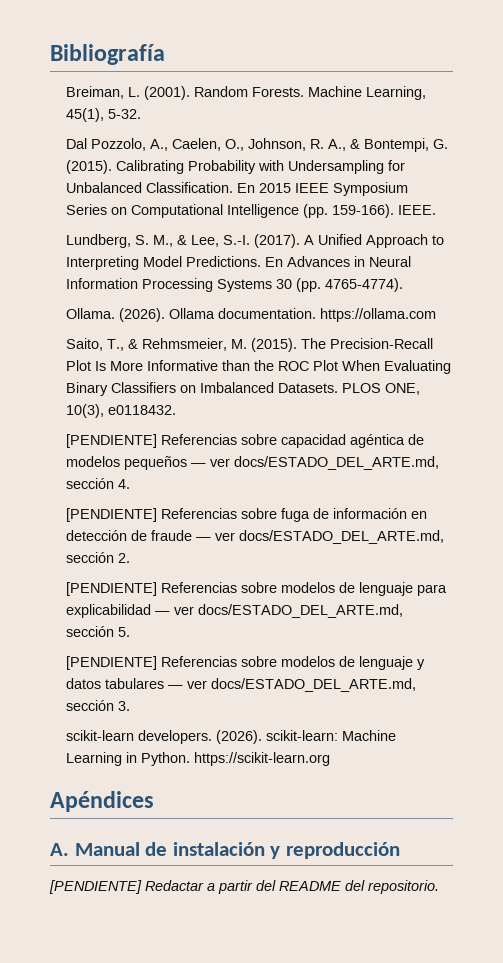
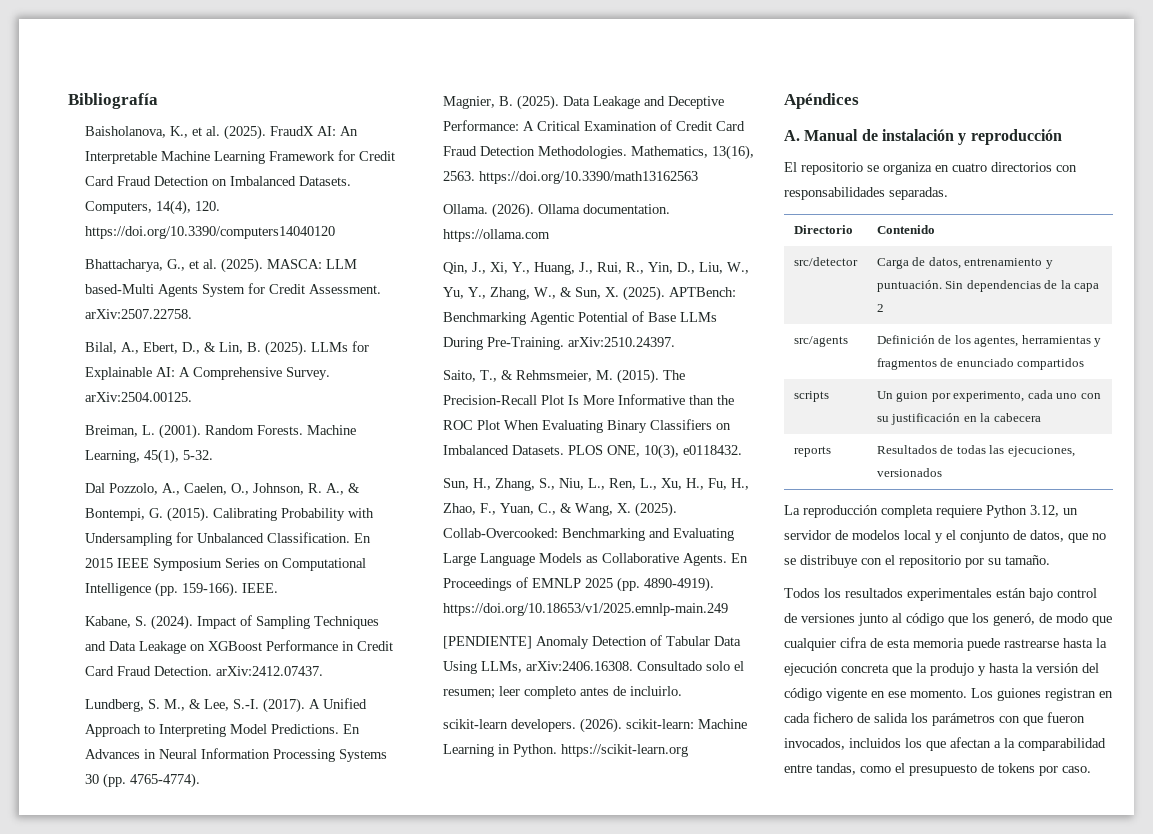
+ Baisholanova, K., et al. (2025). FraudX AI: An Interpretable Machine Learning Framework for Credit Card Fraud Detection on Imbalanced Datasets. Computers, 14(4), 120. https://doi.org/10.3390/computers14040120
+ Bhattacharya, G., et al. (2025). MASCA: LLM based-Multi Agents System for Credit Assessment. arXiv:2507.22758.
+ Bilal, A., Ebert, D., & Lin, B. (2025). LLMs for Explainable AI: A Comprehensive Survey. arXiv:2504.00125.
+ Kabane, S. (2024). Impact of Sampling Techniques and Data Leakage on XGBoost Performance in Credit Card Fraud Detection. arXiv:2412.07437.
+ Magnier, B. (2025). Data Leakage and Deceptive Performance: A Critical Examination of Credit Card Fraud Detection Methodologies. Mathematics, 13(16), 2563. https://doi.org/10.3390/math13162563
+ Qin, J., Xi, Y., Huang, J., Rui, R., Yin, D., Liu, W., Yu, Y., Zhang, W., & Sun, X. (2025). APTBench: Benchmarking Agentic Potential of Base LLMs During Pre-Training. arXiv:2510.24397.
- [PENDIENTE] Referencias sobre capacidad agéntica de modelos pequeños — ver docs/ESTADO_DEL_ARTE.md, sección 4.
- [PENDIENTE] Referencias sobre fuga de información en detección de fraude — ver docs/ESTADO_DEL_ARTE.md, sección 2.
- [PENDIENTE] Referencias sobre modelos de lenguaje para explicabilidad — ver docs/ESTADO_DEL_ARTE.md, sección 5.
- [PENDIENTE] Referencias sobre modelos de lenguaje y datos tabulares — ver docs/ESTADO_DEL_ARTE.md, sección 3.
+ Sun, H., Zhang, S., Niu, L., Ren, L., Xu, H., Fu, H., Zhao, F., Yuan, C., & Wang, X. (2025). Collab-Overcooked: Benchmarking and Evaluating Large Language Models as Collaborative Agents. En Proceedings of EMNLP 2025 (pp. 4890-4919). https://doi.org/10.18653/v1/2025.emnlp-main.249
+ [PENDIENTE] Anomaly Detection of Tabular Data Using LLMs, arXiv:2406.16308. Consultado solo el resumen; leer completo antes de incluirlo.
- [PENDIENTE] Redactar a partir del README del repositorio.
+ El repositorio se organiza en cuatro directorios con responsabilidades separadas.
+ Directorio | Contenido
+ src/detector | Carga de datos, entrenamiento y puntuación. Sin dependencias de la capa 2
+ src/agents | Definición de los agentes, herramientas y fragmentos de enunciado compartidos
+ scripts | Un guion por experimento, cada uno con su justificación en la cabecera
+ reports | Resultados de todas las ejecuciones, versionados
+ La reproducción completa requiere Python 3.12, un servidor de modelos local y el conjunto de datos, que no se distribuye con el repositorio por su tamaño.
+ Todos los resultados experimentales están bajo control de versiones junto al código que los generó, de modo que cualquier cifra de esta memoria puede rastrearse hasta la ejecución concreta que la produjo y hasta la versión del código vigente en ese momento. Los guiones registran en cada fichero de salida los parámetros con que fueron invocados, incluidos los que afectan a la comparabilidad entre tandas, como el presupuesto de tokens por caso.

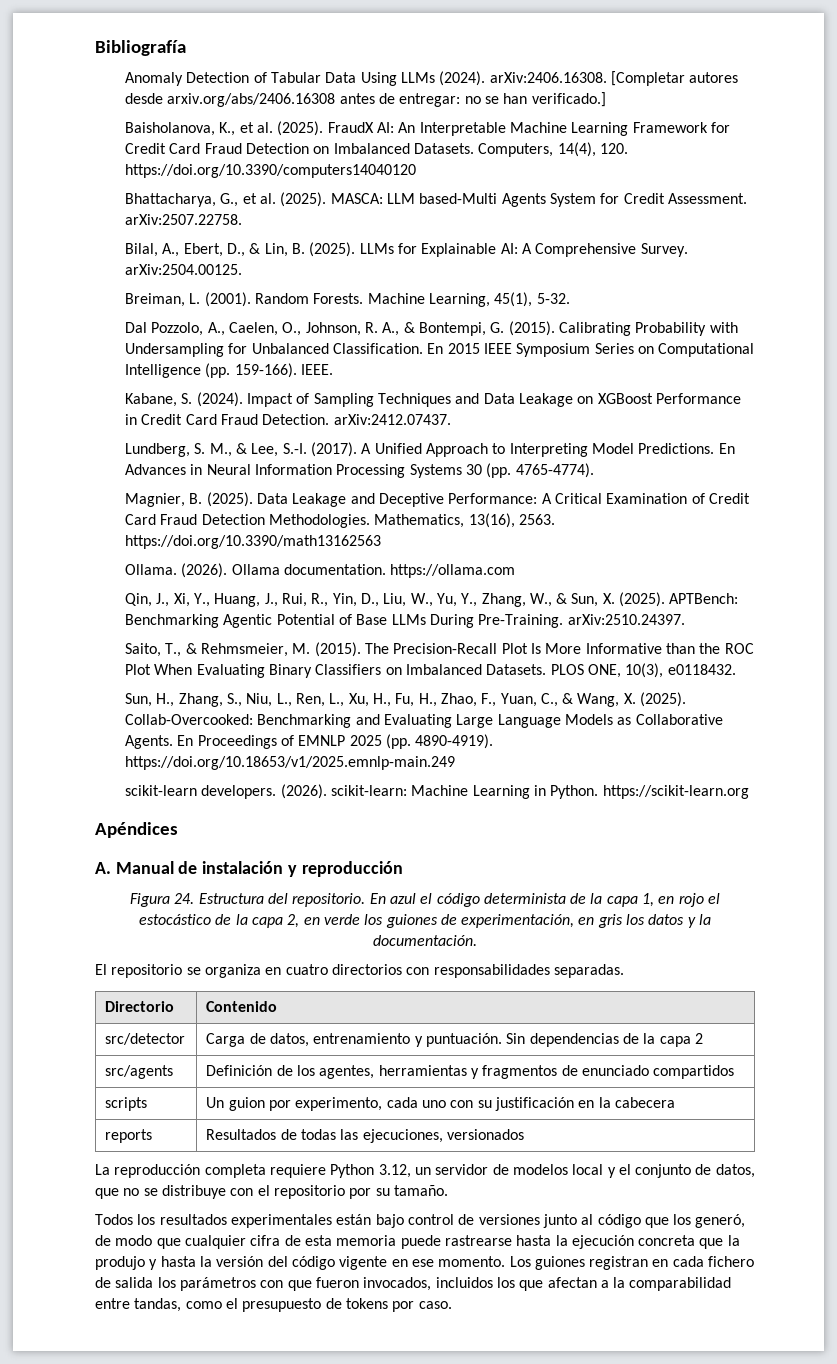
+ Anomaly Detection of Tabular Data Using LLMs (2024). arXiv:2406.16308. [Completar autores desde arxiv.org/abs/2406.16308 antes de entregar: no se han verificado.]
- [PENDIENTE] Anomaly Detection of Tabular Data Using LLMs, arXiv:2406.16308. Consultado solo el resumen; leer completo antes de incluirlo.
+ Figura 24. Estructura del repositorio. En azul el código determinista de la capa 1, en rojo el estocástico de la capa 2, en verde los guiones de experimentación, en gris los datos y la documentación.

